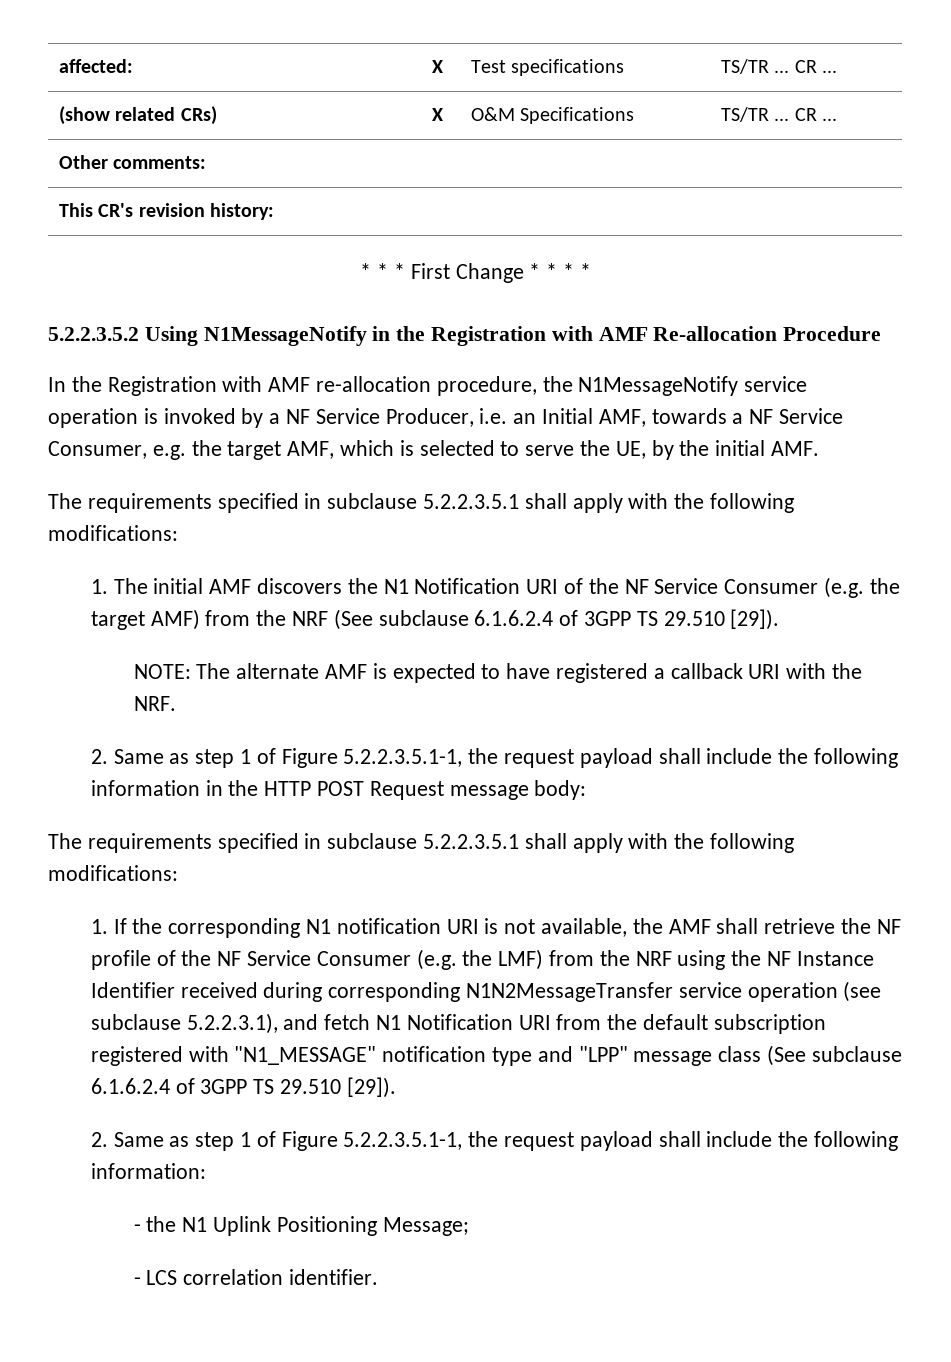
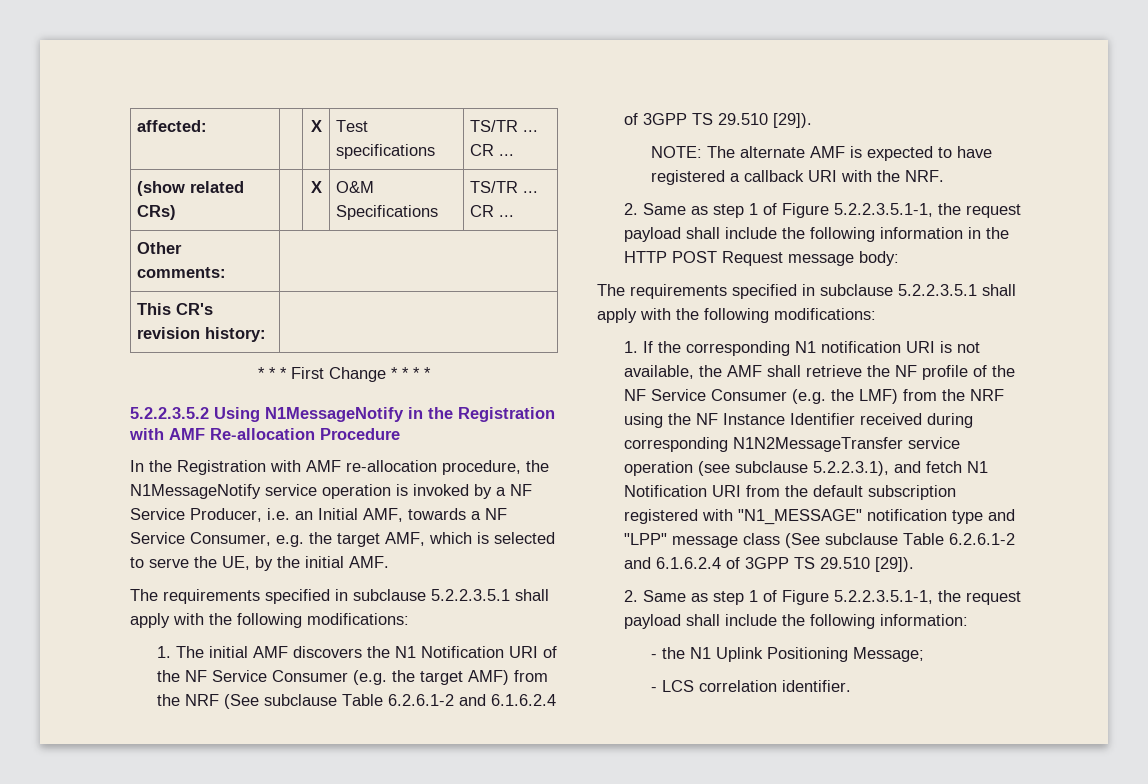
- 1. The initial AMF discovers the N1 Notification URI of the NF Service Consumer (e.g. the target AMF) from the NRF (See subclause 6.1.6.2.4 of 3GPP TS 29.510 [29]).
+ 1. The initial AMF discovers the N1 Notification URI of the NF Service Consumer (e.g. the target AMF) from the NRF (See subclause Table 6.2.6.1-2 and 6.1.6.2.4 of 3GPP TS 29.510 [29]).
- 1. If the corresponding N1 notification URI is not available, the AMF shall retrieve the NF profile of the NF Service Consumer (e.g. the LMF) from the NRF using the NF Instance Identifier received during corresponding N1N2MessageTransfer service operation (see subclause 5.2.2.3.1), and fetch N1 Notification URI from the default subscription registered with "N1_MESSAGE" notification type and "LPP" message class (See subclause 6.1.6.2.4 of 3GPP TS 29.510 [29]).
+ 1. If the corresponding N1 notification URI is not available, the AMF shall retrieve the NF profile of the NF Service Consumer (e.g. the LMF) from the NRF using the NF Instance Identifier received during corresponding N1N2MessageTransfer service operation (see subclause 5.2.2.3.1), and fetch N1 Notification URI from the default subscription registered with "N1_MESSAGE" notification type and "LPP" message class (See subclause Table 6.2.6.1-2 and 6.1.6.2.4 of 3GPP TS 29.510 [29]).

